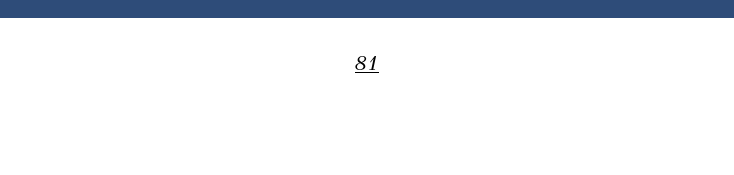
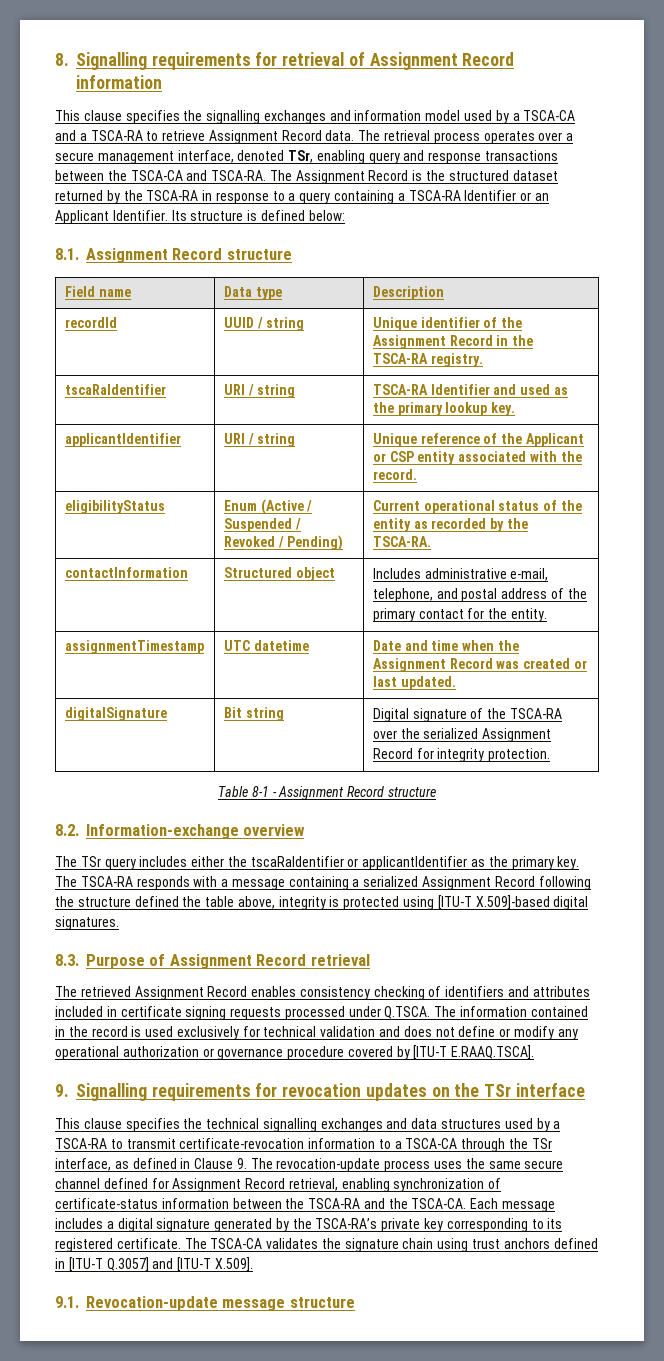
- 81
+ 8. Signalling requirements for retrieval of Assignment Record information
+ This clause specifies the signalling exchanges and information model used by a TSCA-CA and a TSCA-RA to retrieve Assignment Record data. The retrieval process operates over a secure management interface, denoted TSr, enabling query and response transactions between the TSCA-CA and TSCA-RA. The Assignment Record is the structured dataset returned by the TSCA-RA in response to a query containing a TSCA-RA Identifier or an Applicant Identifier. Its structure is defined below:
+ 8.1. Assignment Record structure
+ Field name | Data type | Description
+ recordId | UUID / string | Unique identifier of the Assignment Record in the TSCA-RA registry.
+ tscaRaIdentifier | URI / string | TSCA-RA Identifier and used as the primary lookup key.
+ applicantIdentifier | URI / string | Unique reference of the Applicant or CSP entity associated with the record.
+ eligibilityStatus | Enum (Active / Suspended / Revoked / Pending) | Current operational status of the entity as recorded by the TSCA-RA.
+ contactInformation | Structured object | Includes administrative e-mail, telephone, and postal address of the primary contact for the entity.
+ assignmentTimestamp | UTC datetime | Date and time when the Assignment Record was created or last updated.
+ digitalSignature | Bit string | Digital signature of the TSCA-RA over the serialized Assignment Record for integrity protection.
+ Table 8-1 - Assignment Record structure
+ 8.2. Information-exchange overview
+ The TSr query includes either the tscaRaIdentifier or applicantIdentifier as the primary key. The TSCA-RA responds with a message containing a serialized Assignment Record following the structure defined the table above, integrity is protected using [ITU-T X.509]-based digital signatures.
+ 8.3. Purpose of Assignment Record retrieval
+ The retrieved Assignment Record enables consistency checking of identifiers and attributes included in certificate signing requests processed under Q.TSCA. The information contained in the record is used exclusively for technical validation and does not define or modify any operational authorization or governance procedure covered by [ITU-T E.RAAQ.TSCA].
+ 9. Signalling requirements for revocation updates on the TSr interface
+ This clause specifies the technical signalling exchanges and data structures used by a TSCA-RA to transmit certificate-revocation information to a TSCA-CA through the TSr interface, as defined in Clause 9. The revocation-update process uses the same secure channel defined for Assignment Record retrieval, enabling synchronization of certificate-status information between the TSCA-RA and the TSCA-CA. Each message includes a digital signature generated by the TSCA-RA’s private key corresponding to its registered certificate. The TSCA-CA validates the signature chain using trust anchors defined in [ITU-T Q.3057] and [ITU-T X.509].
+ 9.1. Revocation-update message structure

